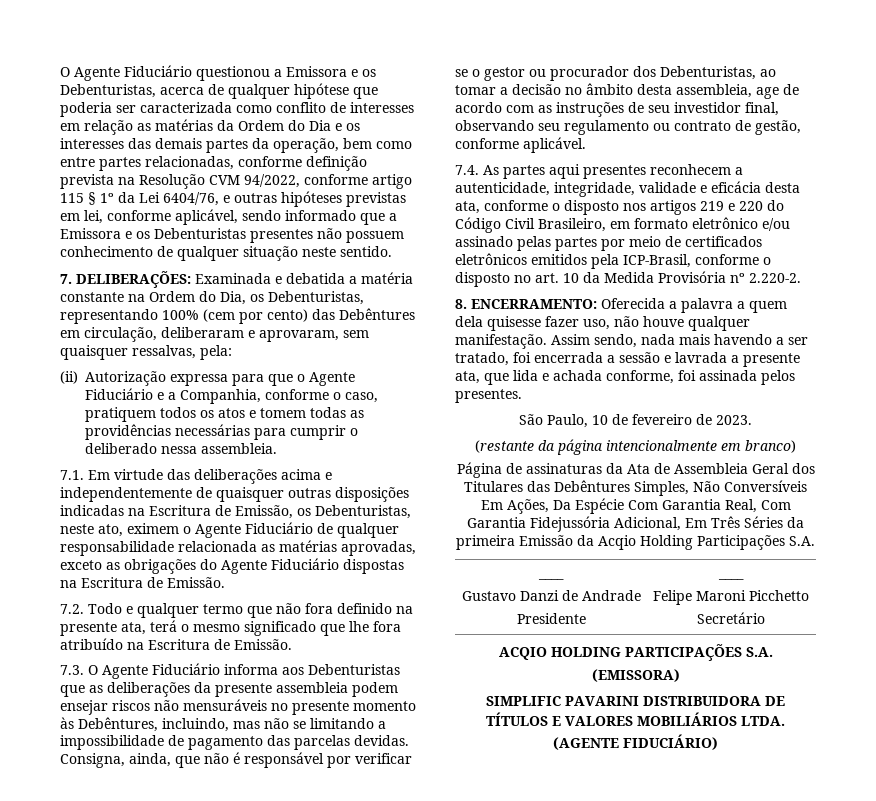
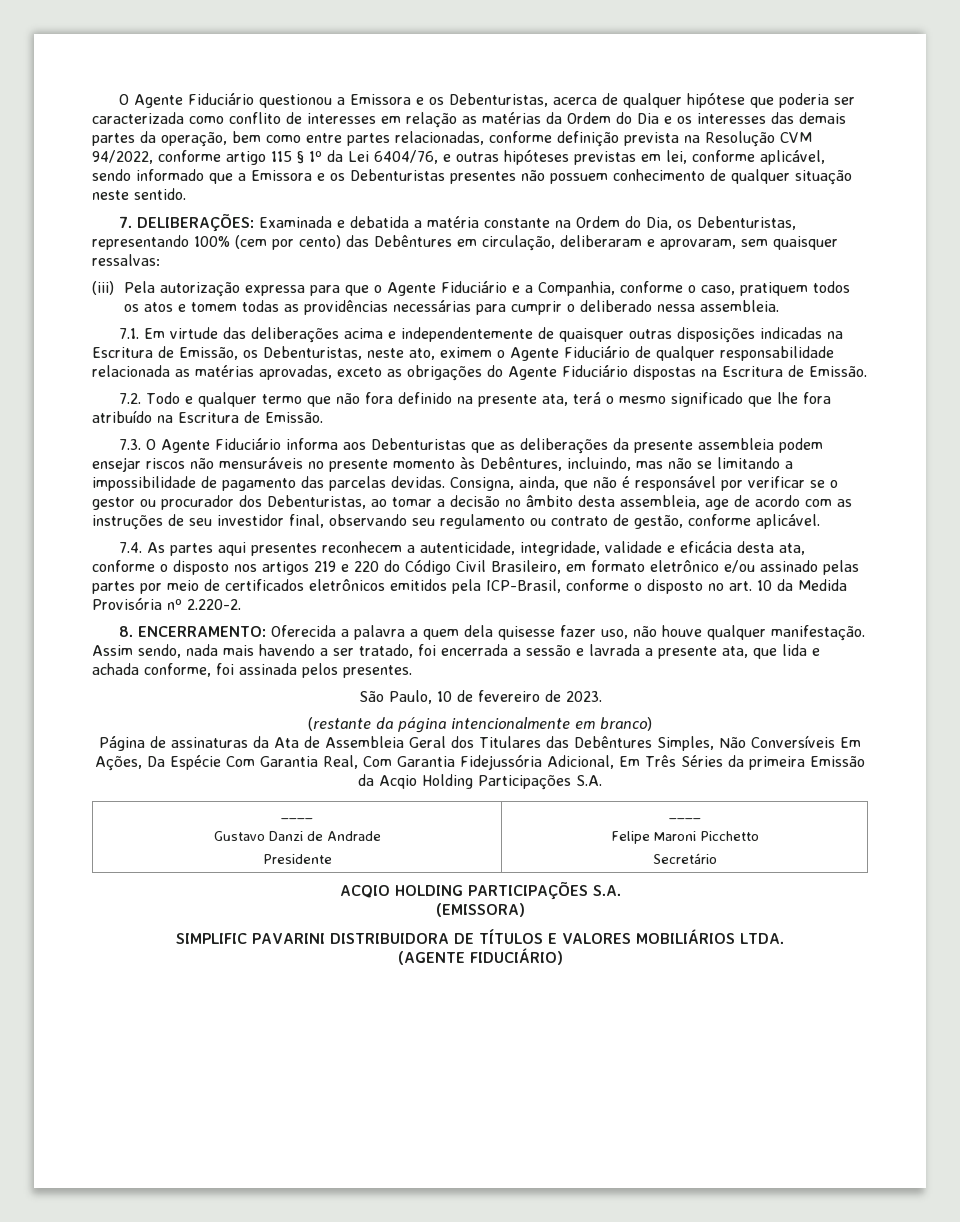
- 7. DELIBERAÇÕES: Examinada e debatida a matéria constante na Ordem do Dia, os Debenturistas, representando 100% (cem por cento) das Debêntures em circulação, deliberaram e aprovaram, sem quaisquer ressalvas, pela:
- (ii) Autorização expressa para que o Agente Fiduciário e a Companhia, conforme o caso, pratiquem todos os atos e tomem todas as providências necessárias para cumprir o deliberado nessa assembleia.
+ 7. DELIBERAÇÕES: Examinada e debatida a matéria constante na Ordem do Dia, os Debenturistas, representando 100% (cem por cento) das Debêntures em circulação, deliberaram e aprovaram, sem quaisquer ressalvas:
+ (iii) Pela autorização expressa para que o Agente Fiduciário e a Companhia, conforme o caso, pratiquem todos os atos e tomem todas as providências necessárias para cumprir o deliberado nessa assembleia.

